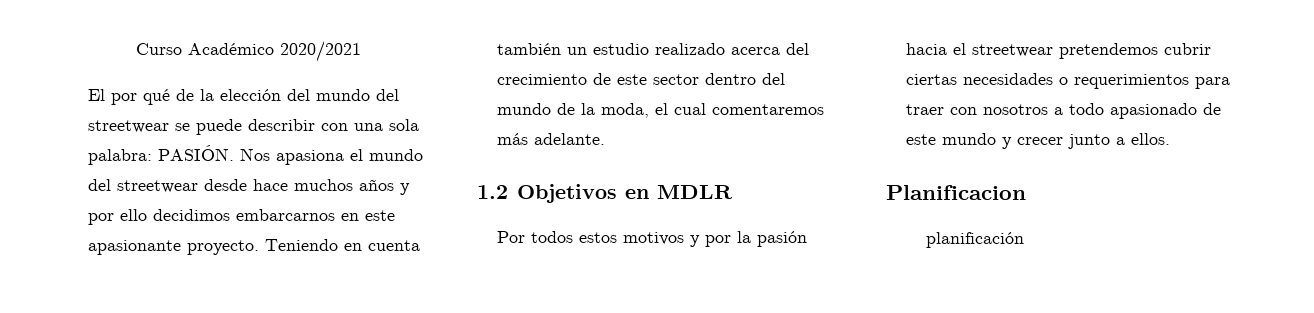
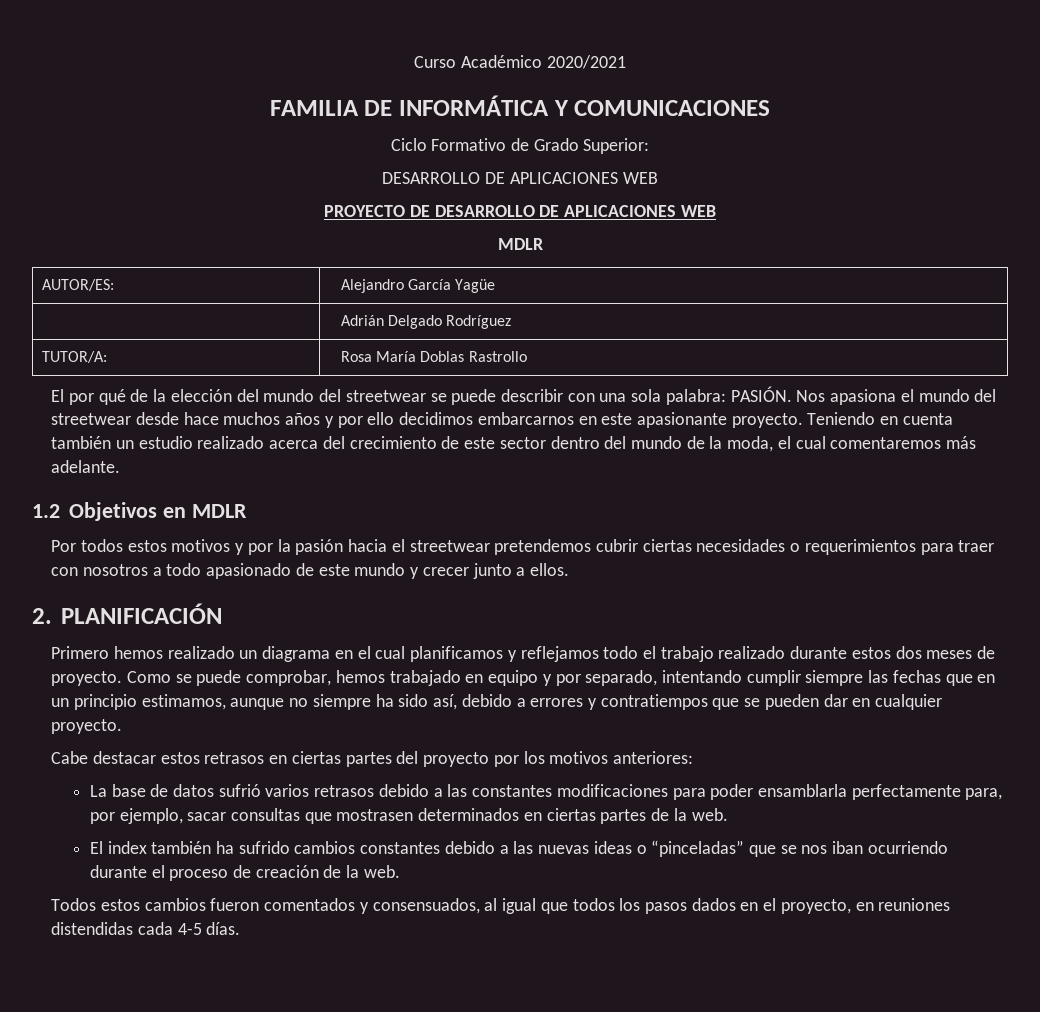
+ FAMILIA DE INFORMÁTICA Y COMUNICACIONES
+ Ciclo Formativo de Grado Superior:
+ DESARROLLO DE APLICACIONES WEB
+ PROYECTO DE DESARROLLO DE APLICACIONES WEB
+ MDLR
+ AUTOR/ES: | Alejandro García Yagüe
+ | Adrián Delgado Rodríguez
+ TUTOR/A: | Rosa María Doblas Rastrollo
- Planificacion
- planificación
+ 2. PLANIFICACIÓN
+ Primero hemos realizado un diagrama en el cual planificamos y reflejamos todo el trabajo realizado durante estos dos meses de proyecto. Como se puede comprobar, hemos trabajado en equipo y por separado, intentando cumplir siempre las fechas que en un principio estimamos, aunque no siempre ha sido así, debido a errores y contratiempos que se pueden dar en cualquier proyecto.
+ Cabe destacar estos retrasos en ciertas partes del proyecto por los motivos anteriores:
+ La base de datos sufrió varios retrasos debido a las constantes modificaciones para poder ensamblarla perfectamente para, por ejemplo, sacar consultas que mostrasen determinados en ciertas partes de la web.
+ El index también ha sufrido cambios constantes debido a las nuevas ideas o “pinceladas” que se nos iban ocurriendo durante el proceso de creación de la web.
+ Todos estos cambios fueron comentados y consensuados, al igual que todos los pasos dados en el proyecto, en reuniones distendidas cada 4-5 días.

